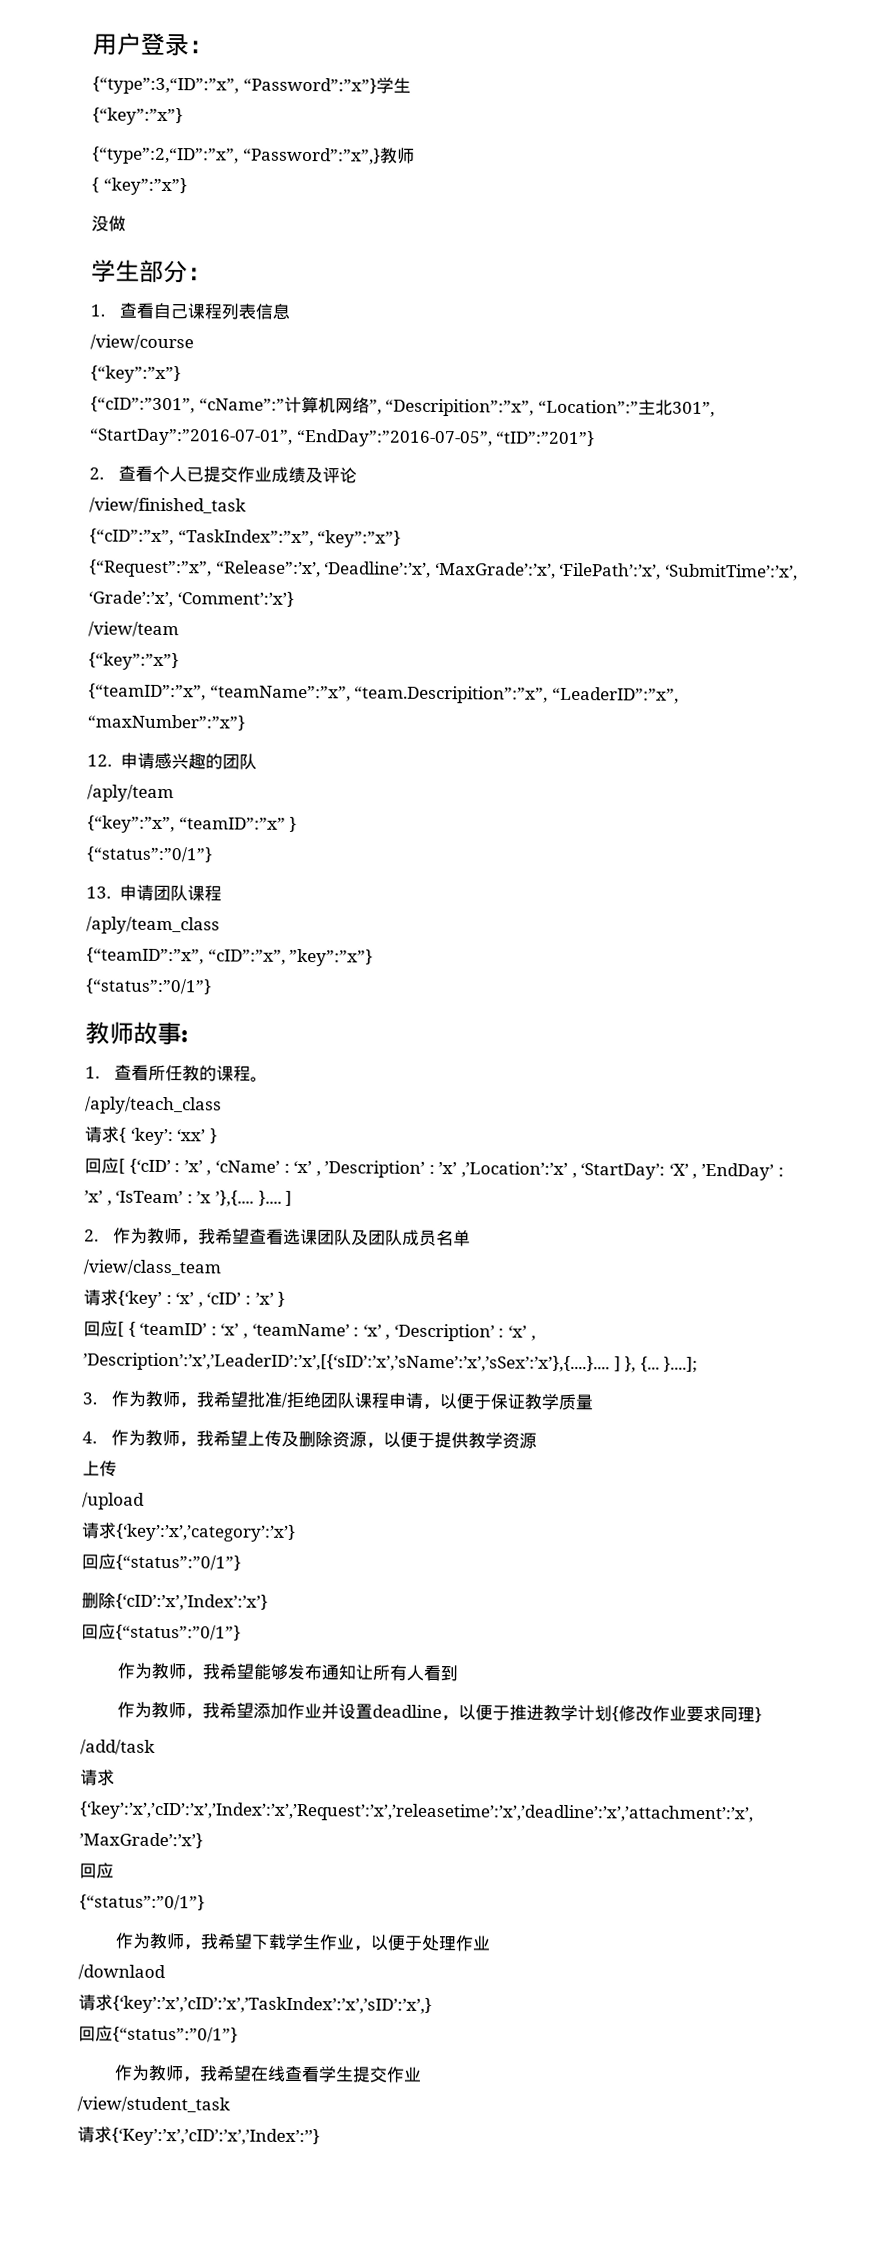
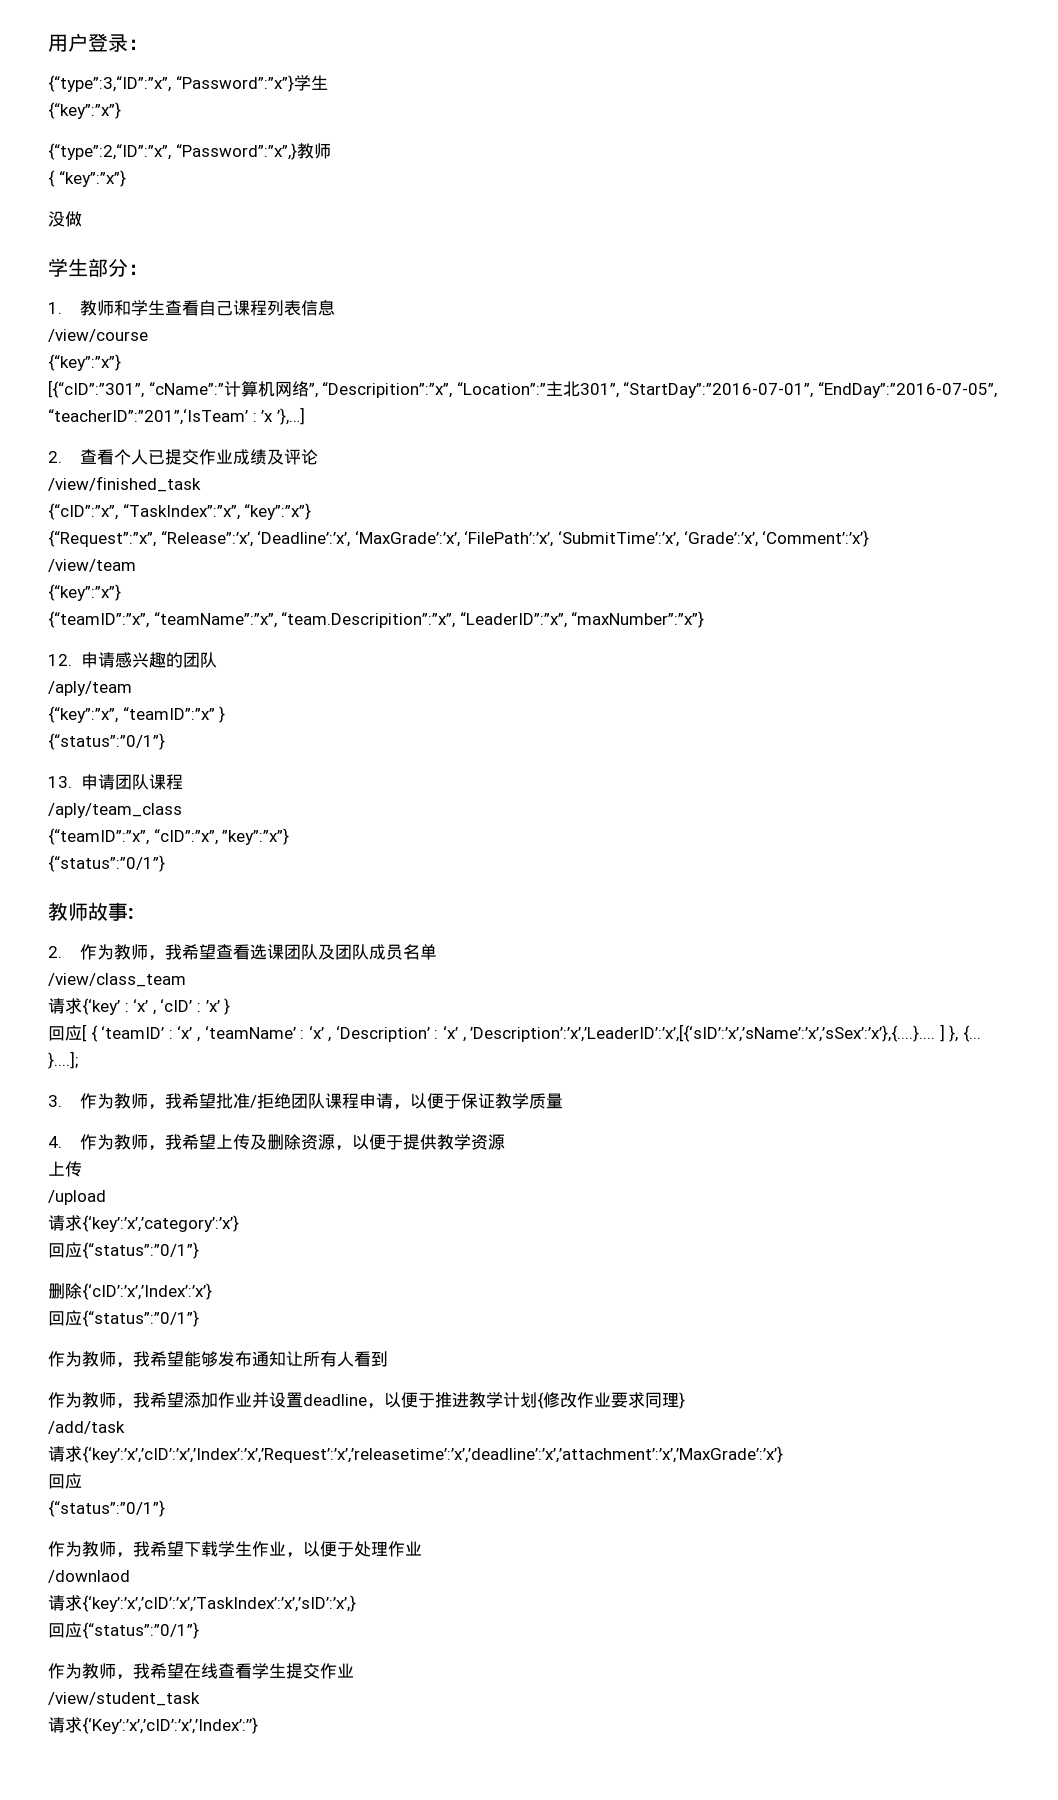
- 1.查看自己课程列表信息
+ 1.教师和学生查看自己课程列表信息
- {“cID”:”301”, “cName”:”计算机网络”, “Descripition”:”x”, “Location”:”主北301”, “StartDay”:”2016-07-01”, “EndDay”:”2016-07-05”, “tID”:”201”}
+ [{“cID”:”301”, “cName”:”计算机网络”, “Descripition”:”x”, “Location”:”主北301”, “StartDay”:”2016-07-01”, “EndDay”:”2016-07-05”, “teacherID”:”201”,‘IsTeam’ : ’x ’},…]
- 1.查看所任教的课程。
- /aply/teach_class
- 请求{ ‘key’: ‘xx’ }
- 回应[ {‘cID’ : ’x’ , ‘cName’ : ‘x’ , ’Description’ : ’x’ ,’Location’:’x’ , ‘StartDay’: ‘X’ , ’EndDay’ : ’x’ , ‘IsTeam’ : ’x ’},{.... }.... ]

